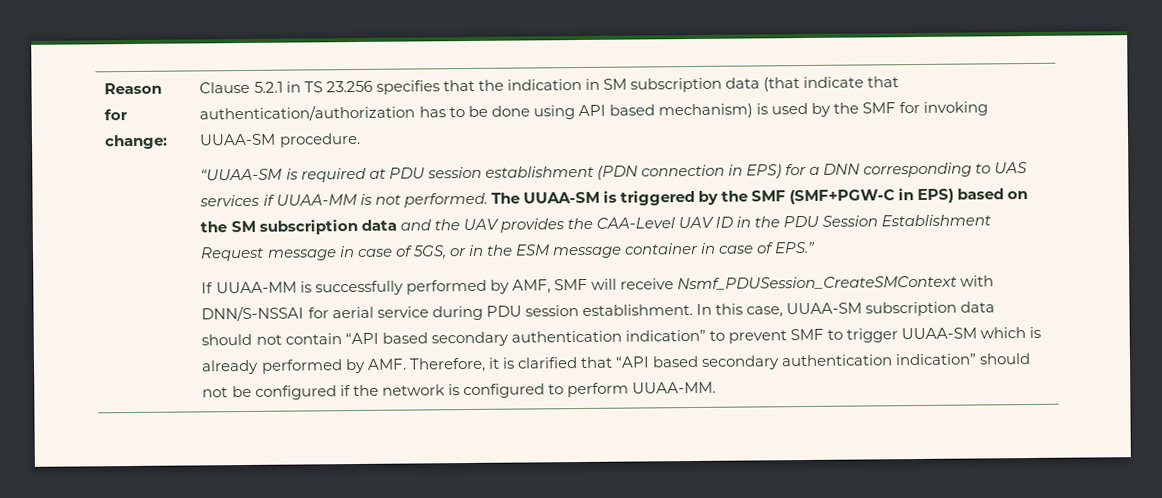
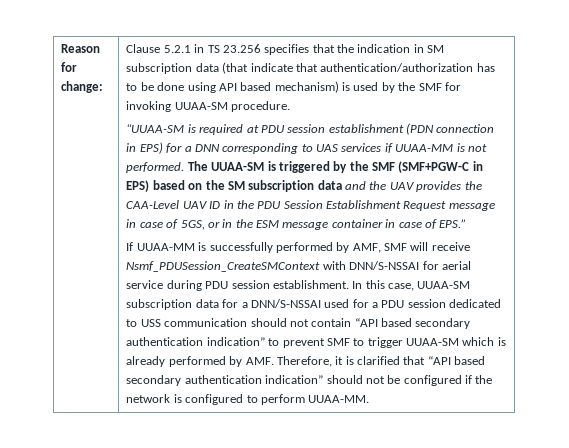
- In this case, UUAA-SM subscription data should not contain “API based secondary authentication indication” to prevent SMF to trigger UUAA-SM which is already performed by AMF. Therefore, it is clarified that “API based secondary authentication indication” should not be configured if the network is configured to perform UUAA-MM.
+ In this case, UUAA-SM subscription data for a DNN/S-NSSAI used for a PDU session dedicated to USS communication should not contain “API based secondary authentication indication” to prevent SMF to trigger UUAA-SM which is already performed by AMF. Therefore, it is clarified that “API based secondary authentication indication” should not be configured if the network is configured to perform UUAA-MM.

